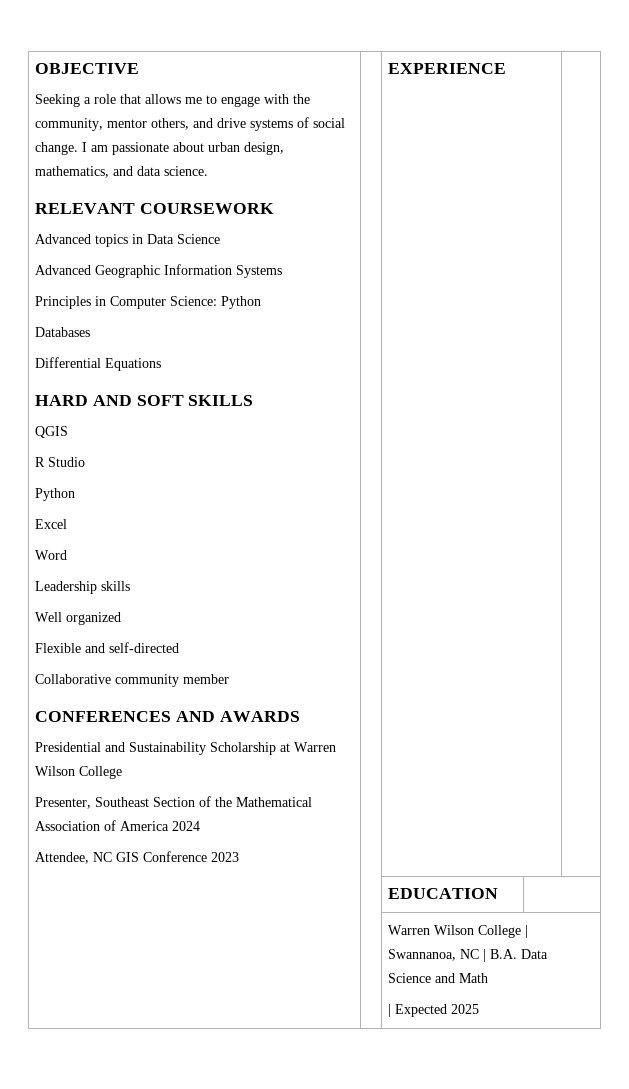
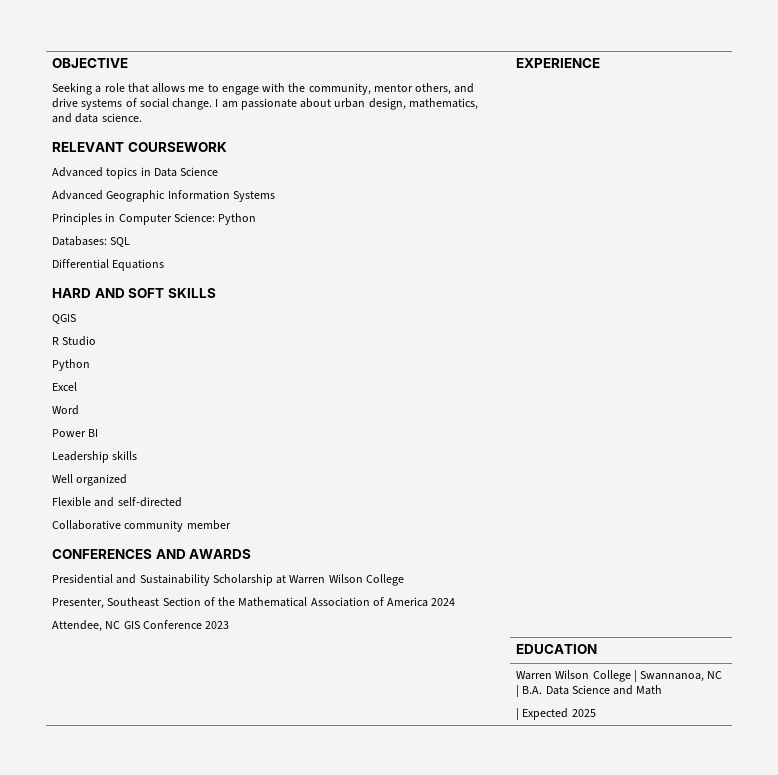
- Databases
+ Databases: SQL
+ Power BI

